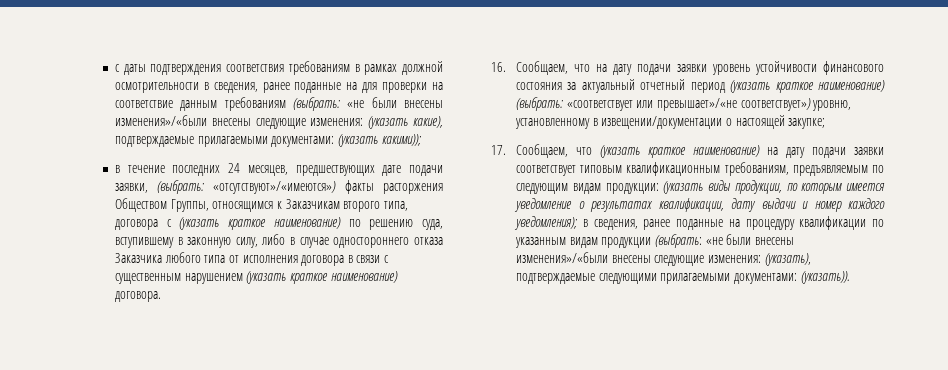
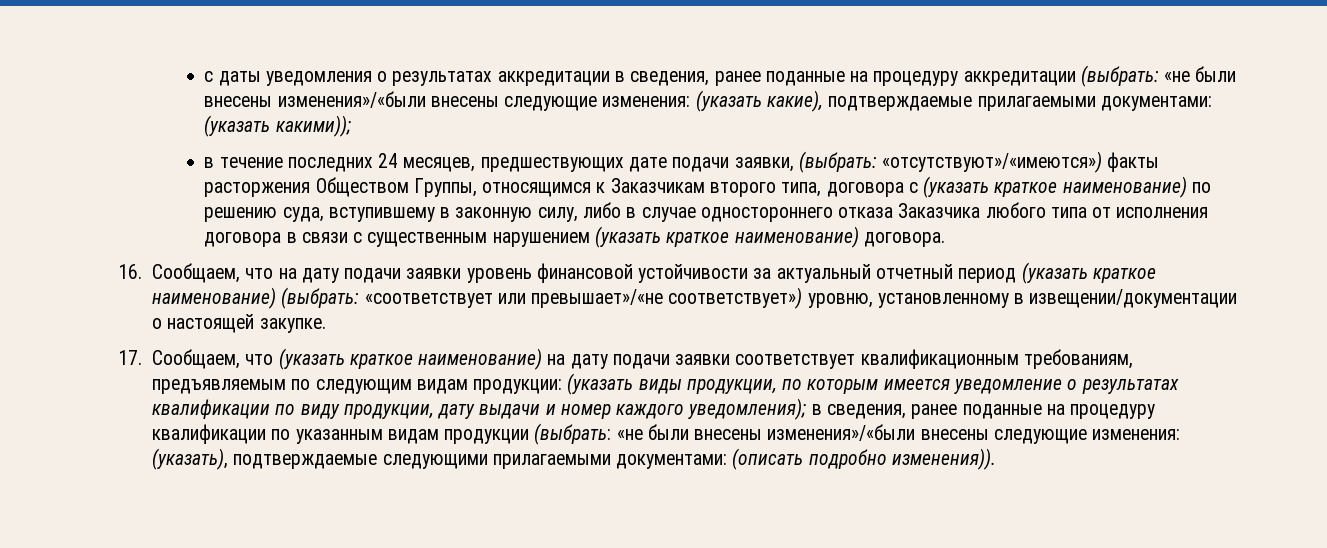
- с даты подтверждения соответствия требованиям в рамках должной осмотрительности в сведения, ранее поданные на для проверки на соответствие данным требованиям (выбрать: «не были внесены изменения»/«были внесены следующие изменения: (указать какие), подтверждаемые прилагаемыми документами: (указать какими));
+ с даты уведомления о результатах аккредитации в сведения, ранее поданные на процедуру аккредитации (выбрать: «не были внесены изменения»/«были внесены следующие изменения: (указать какие), подтверждаемые прилагаемыми документами: (указать какими));
- 16. Сообщаем, что на дату подачи заявки уровень устойчивости финансового состояния за актуальный отчетный период (указать краткое наименование) (выбрать: «соответствует или превышает»/«не соответствует») уровню, установленному в извещении/документации о настоящей закупке;
+ 16. Сообщаем, что на дату подачи заявки уровень финансовой устойчивости за актуальный отчетный период (указать краткое наименование) (выбрать: «соответствует или превышает»/«не соответствует») уровню, установленному в извещении/документации о настоящей закупке.
- 17. Сообщаем, что (указать краткое наименование) на дату подачи заявки соответствует типовым квалификационным требованиям, предъявляемым по следующим видам продукции: (указать виды продукции, по которым имеется уведомление о результатах квалификации, дату выдачи и номер каждого уведомления); в сведения, ранее поданные на процедуру квалификации по указанным видам продукции (выбрать: «не были внесены изменения»/«были внесены следующие изменения: (указать), подтверждаемые следующими прилагаемыми документами: (указать)).
+ 17. Сообщаем, что (указать краткое наименование) на дату подачи заявки соответствует квалификационным требованиям, предъявляемым по следующим видам продукции: (указать виды продукции, по которым имеется уведомление о результатах квалификации по виду продукции, дату выдачи и номер каждого уведомления); в сведения, ранее поданные на процедуру квалификации по указанным видам продукции (выбрать: «не были внесены изменения»/«были внесены следующие изменения: (указать), подтверждаемые следующими прилагаемыми документами: (описать подробно изменения)).

